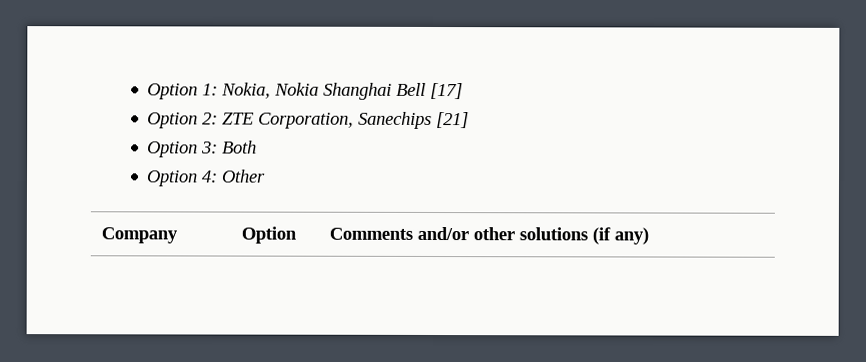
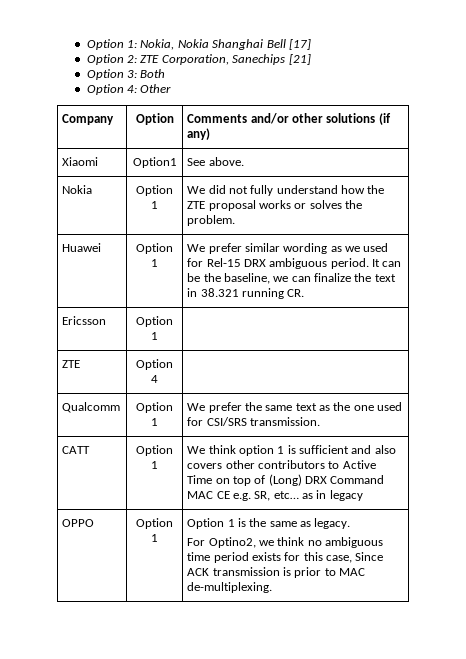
+ Xiaomi | Option1 | See above.
+ Nokia | Option 1 | We did not fully understand how the ZTE proposal works or solves the problem.
+ Huawei | Option 1 | We prefer similar wording as we used for Rel-15 DRX ambiguous period. It can be the baseline, we can finalize the text in 38.321 running CR.
+ Ericsson | Option 1 |
+ ZTE | Option 4 |
+ Qualcomm | Option 1 | We prefer the same text as the one used for CSI/SRS transmission.
+ CATT | Option 1 | We think option 1 is sufficient and also covers other contributors to Active Time on top of (Long) DRX Command MAC CE e.g. SR, etc… as in legacy
+ OPPO | Option 1 | Option 1 is the same as legacy.
+ For Optino2, we think no ambiguous time period exists for this case, Since ACK transmission is prior to MAC de-multiplexing.

